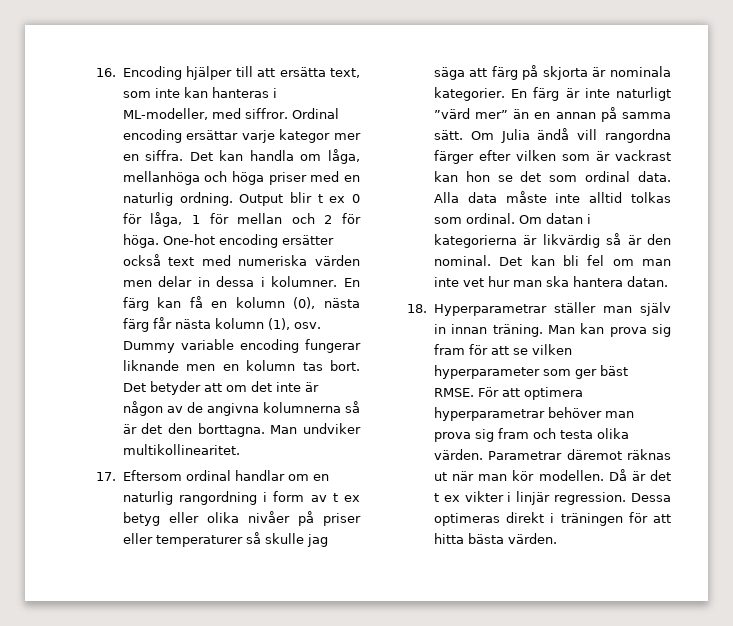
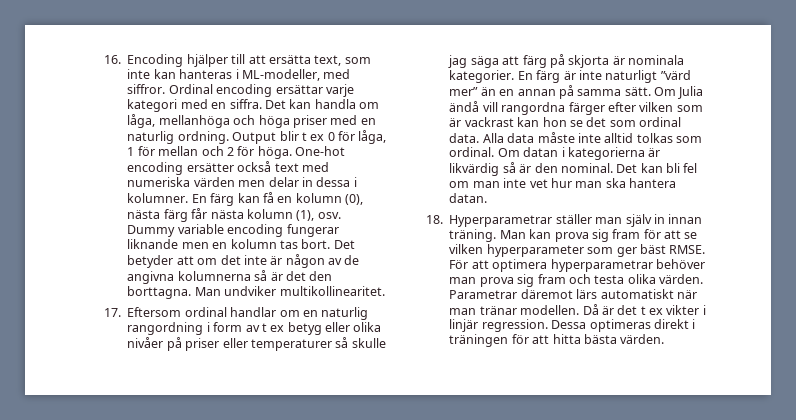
- Ordinal encoding ersättar varje kategor mer en siffra.
+ Ordinal encoding ersättar varje kategori med en siffra.
- Parametrar däremot räknas ut när man kör modellen.
+ Parametrar däremot lärs automatiskt när man tränar modellen.

